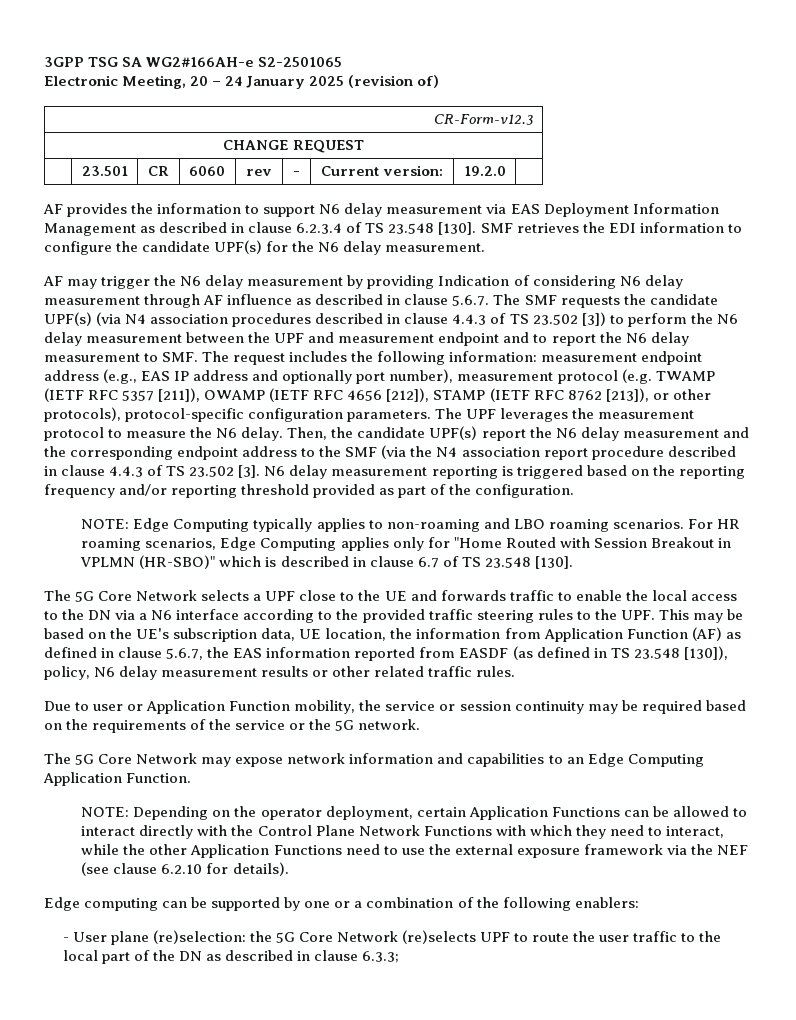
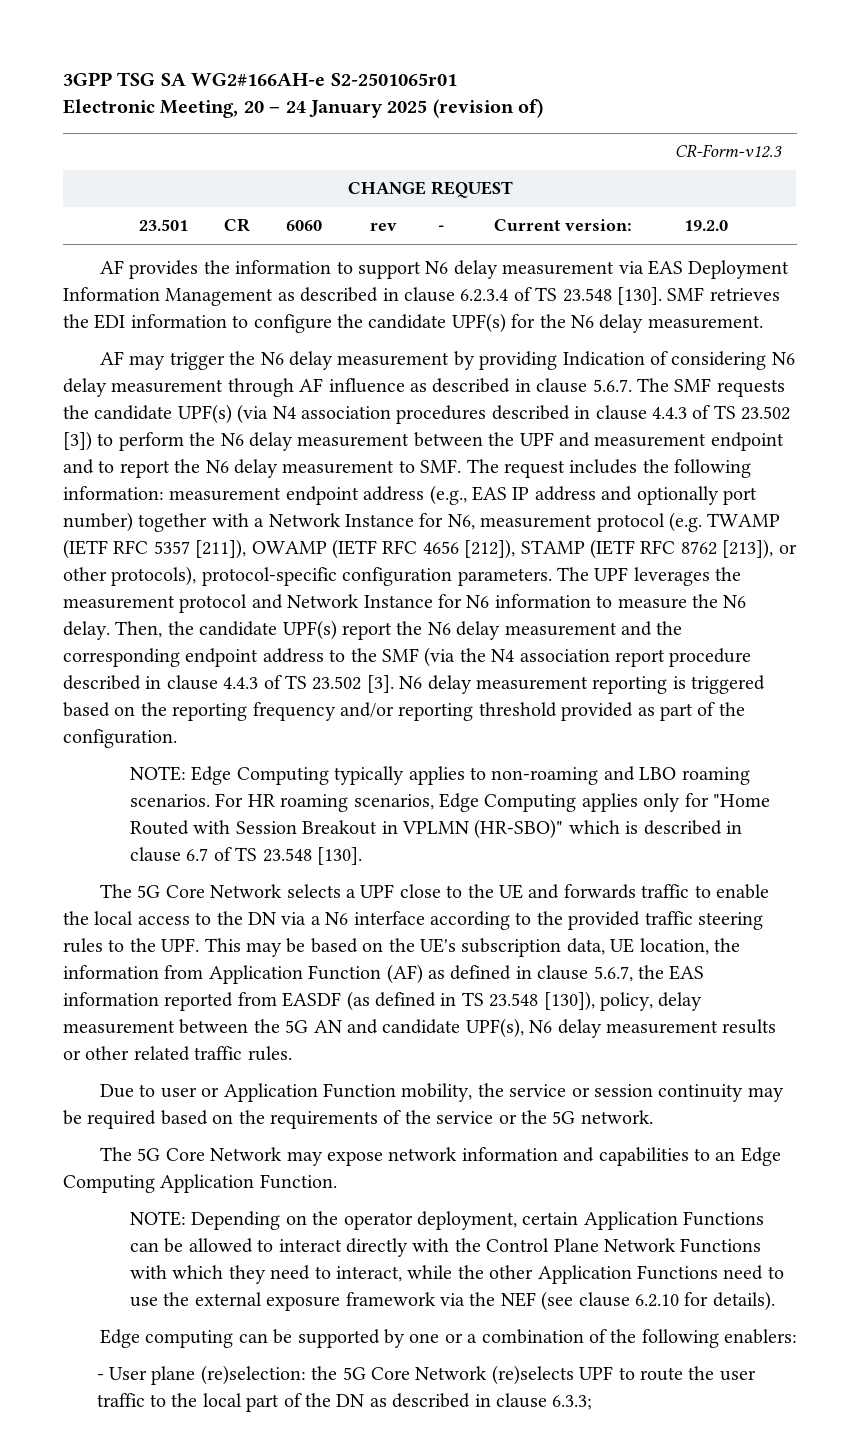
- 3GPP TSG SA WG2#166AH-e S2-2501065
+ 3GPP TSG SA WG2#166AH-e S2-2501065r01
- measurement endpoint address (e.g., EAS IP address and optionally port number), measurement protocol (e.g. TWAMP (IETF RFC 5357 [211]), OWAMP (IETF RFC 4656 [212]), STAMP (IETF RFC 8762 [213]), or other protocols), protocol-specific configuration parameters.
+ measurement endpoint address (e.g., EAS IP address and optionally port number) together with a Network Instance for N6, measurement protocol (e.g. TWAMP (IETF RFC 5357 [211]), OWAMP (IETF RFC 4656 [212]), STAMP (IETF RFC 8762 [213]), or other protocols), protocol-specific configuration parameters.
- The UPF leverages the measurement protocol to measure the N6 delay.
+ The UPF leverages the measurement protocol and Network Instance for N6 information to measure the N6 delay.
- The 5G Core Network selects a UPF close to the UE and forwards traffic to enable the local access to the DN via a N6 interface according to the provided traffic steering rules to the UPF. This may be based on the UE's subscription data, UE location, the information from Application Function (AF) as defined in clause 5.6.7, the EAS information reported from EASDF (as defined in TS 23.548 [130]), policy, N6 delay measurement results or other related traffic rules.
+ The 5G Core Network selects a UPF close to the UE and forwards traffic to enable the local access to the DN via a N6 interface according to the provided traffic steering rules to the UPF. This may be based on the UE's subscription data, UE location, the information from Application Function (AF) as defined in clause 5.6.7, the EAS information reported from EASDF (as defined in TS 23.548 [130]), policy, delay measurement between the 5G AN and candidate UPF(s), N6 delay measurement results or other related traffic rules.

